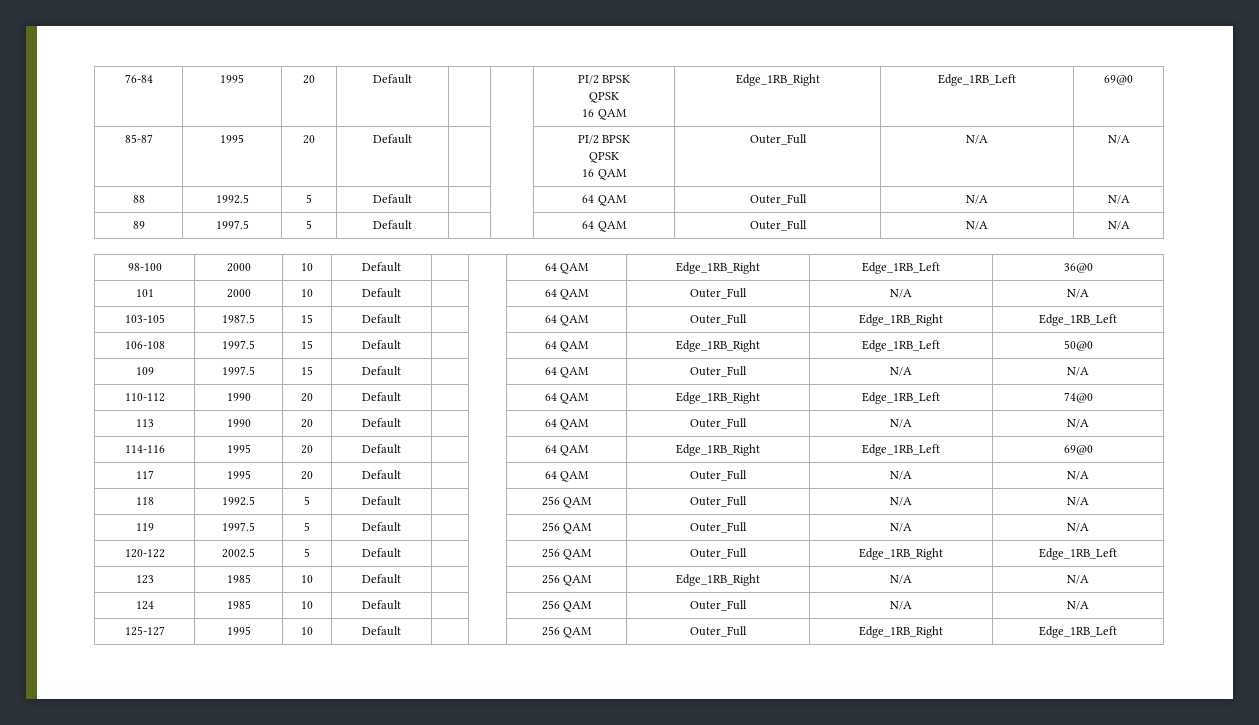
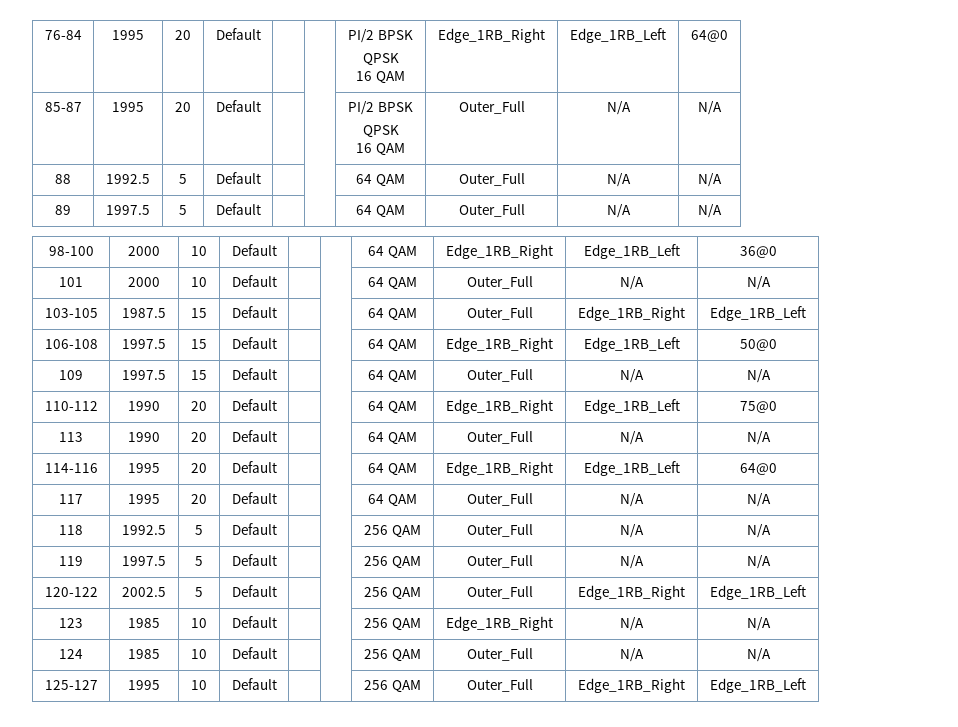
  76-84 | 1995 | 20 | Default | | | PI/2 BPSK
  QPSK
- 16 QAM | Edge_1RB_Right | Edge_1RB_Left | 69@0
+ 16 QAM | Edge_1RB_Right | Edge_1RB_Left | 64@0
- 110-112 | 1990 | 20 | Default | | | 64 QAM | Edge_1RB_Right | Edge_1RB_Left | 74@0
+ 110-112 | 1990 | 20 | Default | | | 64 QAM | Edge_1RB_Right | Edge_1RB_Left | 75@0
- 114-116 | 1995 | 20 | Default | | | 64 QAM | Edge_1RB_Right | Edge_1RB_Left | 69@0
+ 114-116 | 1995 | 20 | Default | | | 64 QAM | Edge_1RB_Right | Edge_1RB_Left | 64@0

